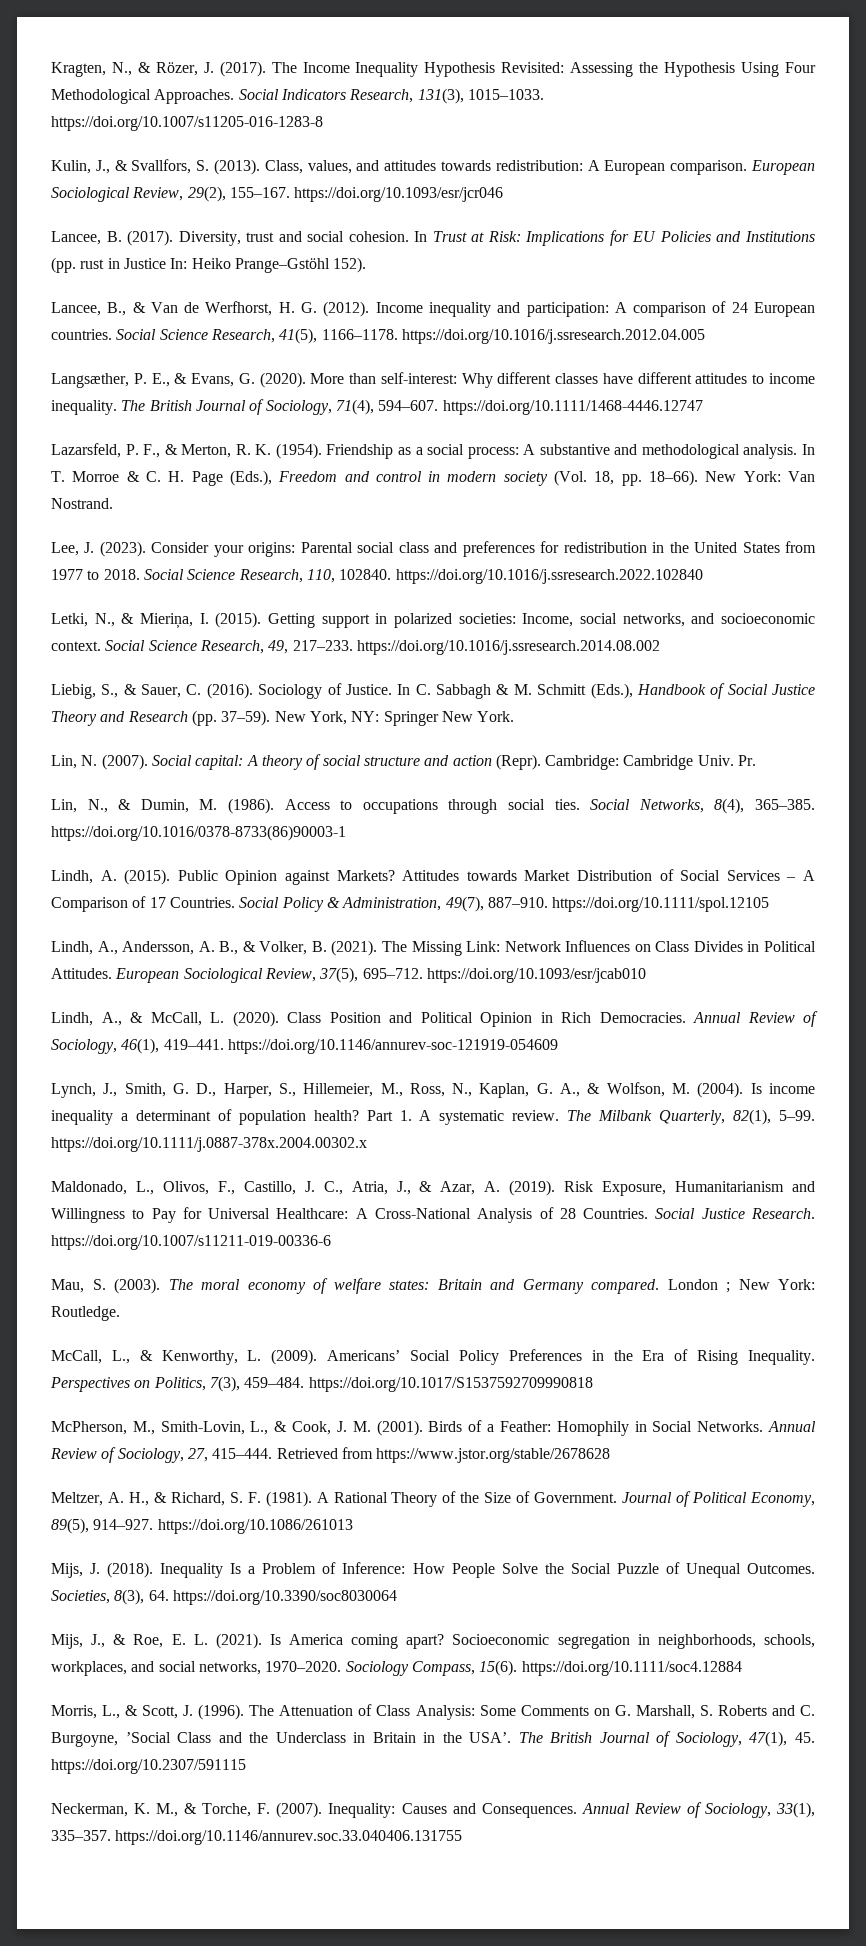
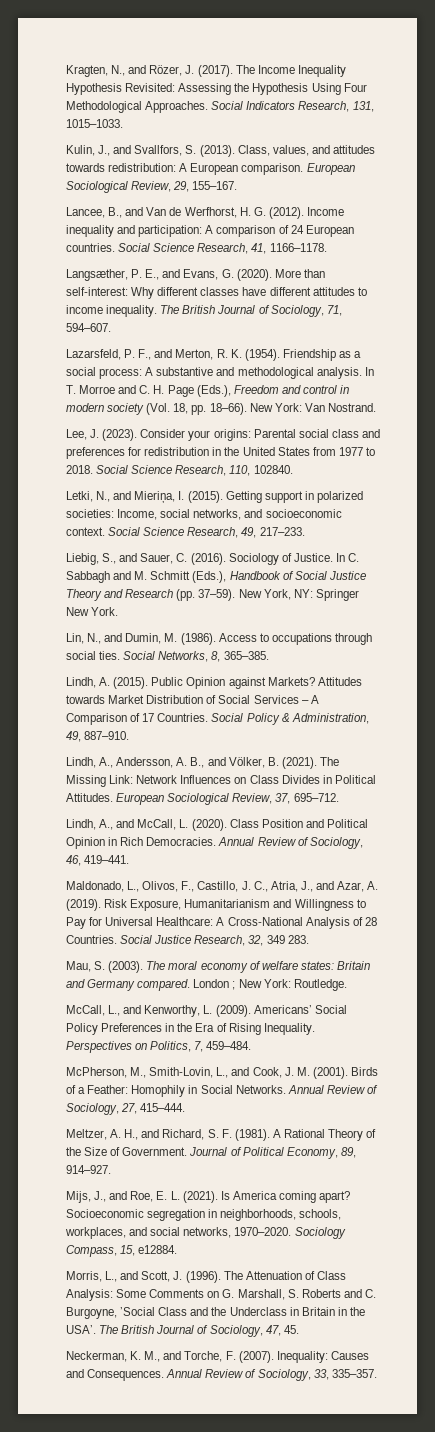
- Kragten, N., & Rözer, J. (2017).
+ Kragten, N., and Rözer, J. (2017).
- Social Indicators Research, 131(3), 1015–1033. https://doi.org/10.1007/s11205-016-1283-8
+ Social Indicators Research, 131, 1015–1033.
- Kulin, J., & Svallfors, S. (2013).
+ Kulin, J., and Svallfors, S. (2013).
- European Sociological Review, 29(2), 155–167. https://doi.org/10.1093/esr/jcr046
- Lancee, B. (2017). Diversity, trust and social cohesion. In Trust at Risk: Implications for EU Policies and Institutions (pp. rust in Justice In: Heiko Prange–Gstöhl 152).
+ European Sociological Review, 29, 155–167.
- Lancee, B., & Van de Werfhorst, H. G. (2012).
+ Lancee, B., and Van de Werfhorst, H. G. (2012).
- Social Science Research, 41(5), 1166–1178. https://doi.org/10.1016/j.ssresearch.2012.04.005
+ Social Science Research, 41, 1166–1178.
- Langsæther, P. E., & Evans, G. (2020).
+ Langsæther, P. E., and Evans, G. (2020).
- The British Journal of Sociology, 71(4), 594–607. https://doi.org/10.1111/1468-4446.12747
+ The British Journal of Sociology, 71, 594–607.
- Lazarsfeld, P. F., & Merton, R. K. (1954).
+ Lazarsfeld, P. F., and Merton, R. K. (1954).
- In T. Morroe & C. H. Page (Eds.), Freedom and control in modern society (Vol. 18, pp. 18–66).
+ In T. Morroe and C. H. Page (Eds.), Freedom and control in modern society (Vol. 18, pp. 18–66).
- Social Science Research, 110, 102840. https://doi.org/10.1016/j.ssresearch.2022.102840
+ Social Science Research, 110, 102840.
- Letki, N., & Mieriņa, I. (2015).
+ Letki, N., and Mieriņa, I. (2015).
- Social Science Research, 49, 217–233. https://doi.org/10.1016/j.ssresearch.2014.08.002
+ Social Science Research, 49, 217–233.
- Liebig, S., & Sauer, C. (2016).
+ Liebig, S., and Sauer, C. (2016).
- In C. Sabbagh & M. Schmitt (Eds.), Handbook of Social Justice Theory and Research (pp. 37–59).
+ In C. Sabbagh and M. Schmitt (Eds.), Handbook of Social Justice Theory and Research (pp. 37–59).
- Lin, N. (2007). Social capital: A theory of social structure and action (Repr). Cambridge: Cambridge Univ. Pr.
- Lin, N., & Dumin, M. (1986).
+ Lin, N., and Dumin, M. (1986).
- Social Networks, 8(4), 365–385. https://doi.org/10.1016/0378-8733(86)90003-1
+ Social Networks, 8, 365–385.
- Social Policy & Administration, 49(7), 887–910. https://doi.org/10.1111/spol.12105
+ Social Policy & Administration, 49, 887–910.
- Lindh, A., Andersson, A. B., & Volker, B. (2021).
+ Lindh, A., Andersson, A. B., and Völker, B. (2021).
- European Sociological Review, 37(5), 695–712. https://doi.org/10.1093/esr/jcab010
- Lindh, A., & McCall, L. (2020).
+ European Sociological Review, 37, 695–712.
+ Lindh, A., and McCall, L. (2020).
- Annual Review of Sociology, 46(1), 419–441. https://doi.org/10.1146/annurev-soc-121919-054609
- Lynch, J., Smith, G. D., Harper, S., Hillemeier, M., Ross, N., Kaplan, G. A., & Wolfson, M. (2004). Is income inequality a determinant of population health? Part 1. A systematic review. The Milbank Quarterly, 82(1), 5–99. https://doi.org/10.1111/j.0887-378x.2004.00302.x
+ Annual Review of Sociology, 46, 419–441.
- Maldonado, L., Olivos, F., Castillo, J. C., Atria, J., & Azar, A. (2019).
+ Maldonado, L., Olivos, F., Castillo, J. C., Atria, J., and Azar, A. (2019).
- Social Justice Research. https://doi.org/10.1007/s11211-019-00336-6
+ Social Justice Research, 32, 349 283.
- McCall, L., & Kenworthy, L. (2009).
+ McCall, L., and Kenworthy, L. (2009).
- Perspectives on Politics, 7(3), 459–484. https://doi.org/10.1017/S1537592709990818
+ Perspectives on Politics, 7, 459–484.
- McPherson, M., Smith-Lovin, L., & Cook, J. M. (2001).
+ McPherson, M., Smith-Lovin, L., and Cook, J. M. (2001).
- Retrieved from https://www.jstor.org/stable/2678628
- Meltzer, A. H., & Richard, S. F. (1981).
+ Meltzer, A. H., and Richard, S. F. (1981).
- Journal of Political Economy, 89(5), 914–927. https://doi.org/10.1086/261013
- Mijs, J. (2018). Inequality Is a Problem of Inference: How People Solve the Social Puzzle of Unequal Outcomes. Societies, 8(3), 64. https://doi.org/10.3390/soc8030064
+ Journal of Political Economy, 89, 914–927.
- Mijs, J., & Roe, E. L. (2021).
+ Mijs, J., and Roe, E. L. (2021).
- Sociology Compass, 15(6). https://doi.org/10.1111/soc4.12884
+ Sociology Compass, 15, e12884.
- Morris, L., & Scott, J. (1996).
+ Morris, L., and Scott, J. (1996).
- The British Journal of Sociology, 47(1), 45. https://doi.org/10.2307/591115
+ The British Journal of Sociology, 47, 45.
- Neckerman, K. M., & Torche, F. (2007).
+ Neckerman, K. M., and Torche, F. (2007).
- Annual Review of Sociology, 33(1), 335–357. https://doi.org/10.1146/annurev.soc.33.040406.131755
+ Annual Review of Sociology, 33, 335–357.

